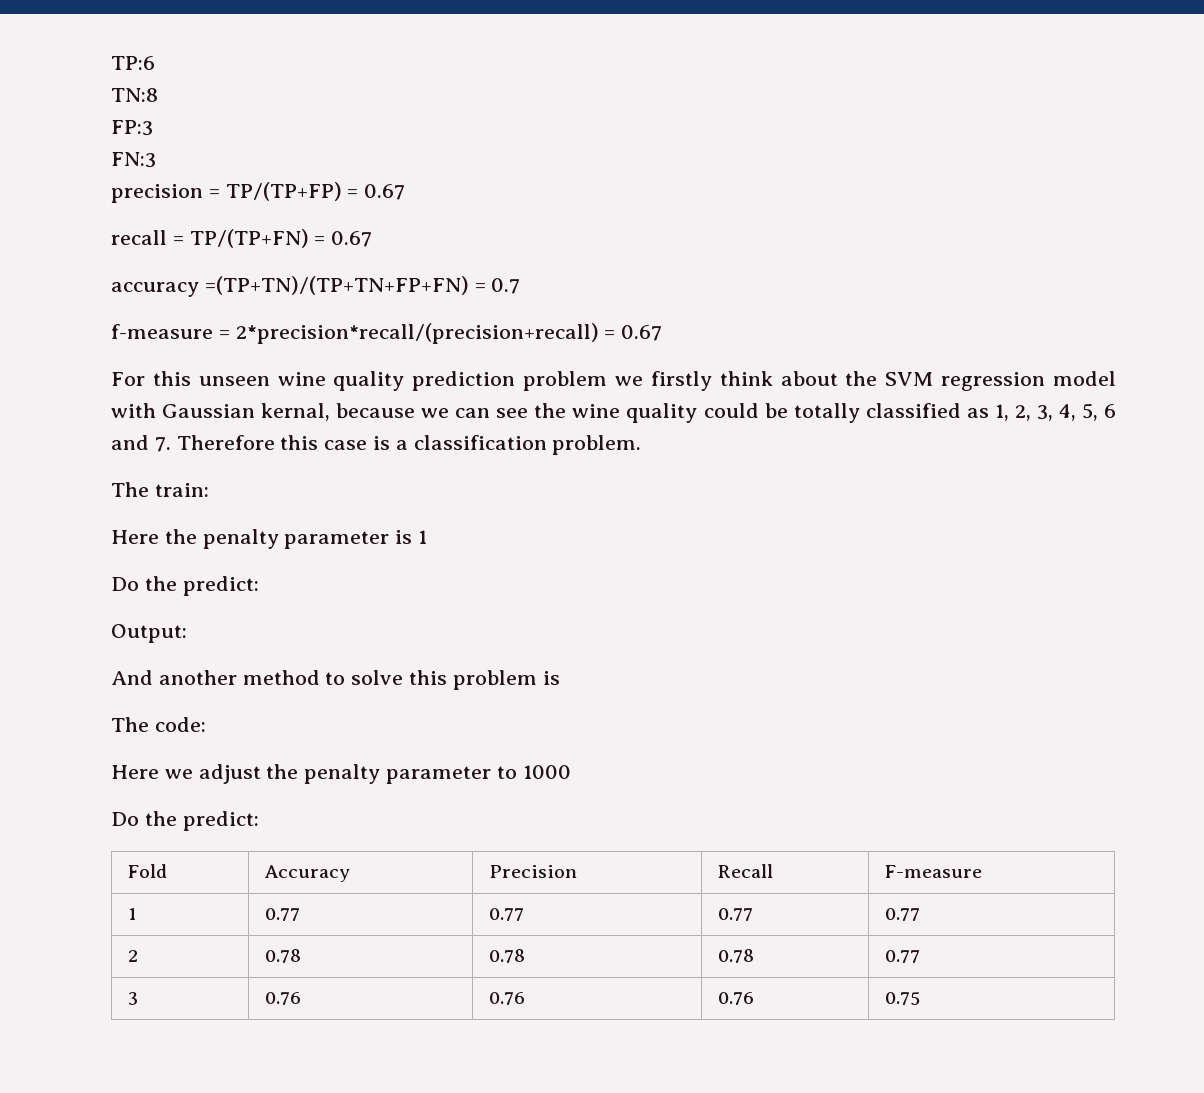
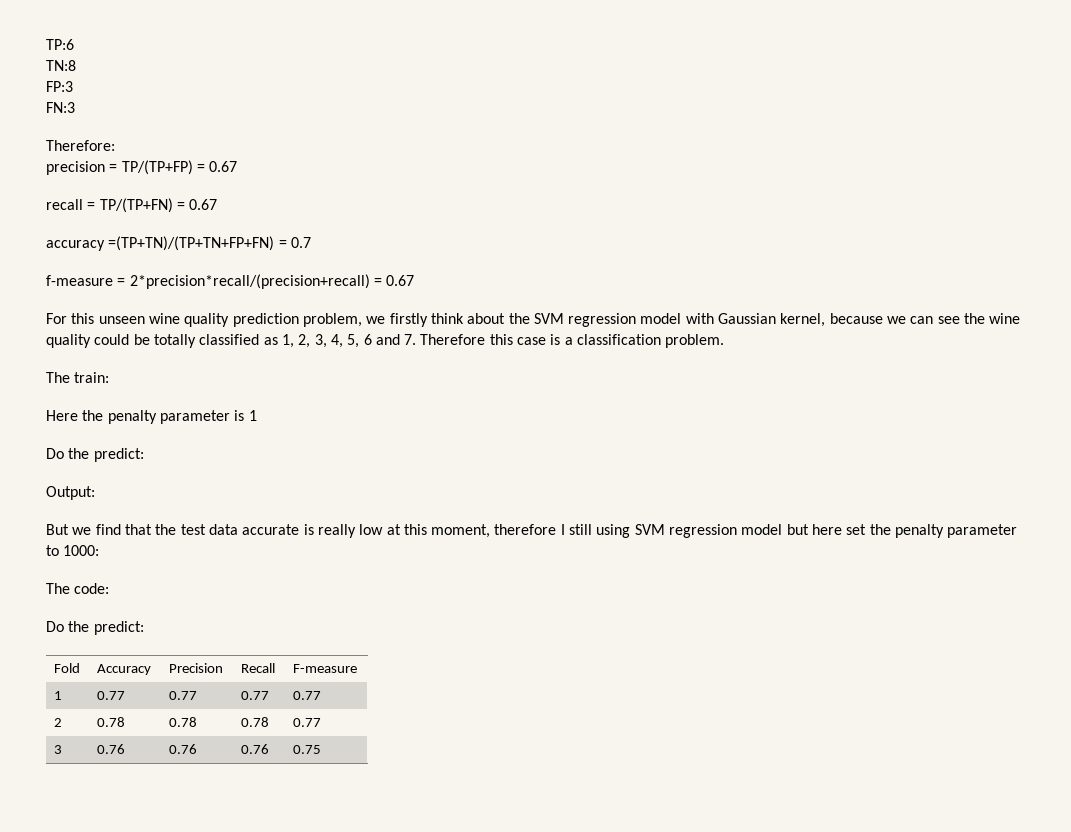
+ Therefore:
- For this unseen wine quality prediction problem we firstly think about the SVM regression model with Gaussian kernal, because we can see the wine quality could be totally classified as 1, 2, 3, 4, 5, 6 and 7. Therefore this case is a classification problem.
+ For this unseen wine quality prediction problem, we firstly think about the SVM regression model with Gaussian kernel, because we can see the wine quality could be totally classified as 1, 2, 3, 4, 5, 6 and 7. Therefore this case is a classification problem.
- And another method to solve this problem is
+ But we find that the test data accurate is really low at this moment, therefore I still using SVM regression model but here set the penalty parameter to 1000:
  The code:
- Here we adjust the penalty parameter to 1000

